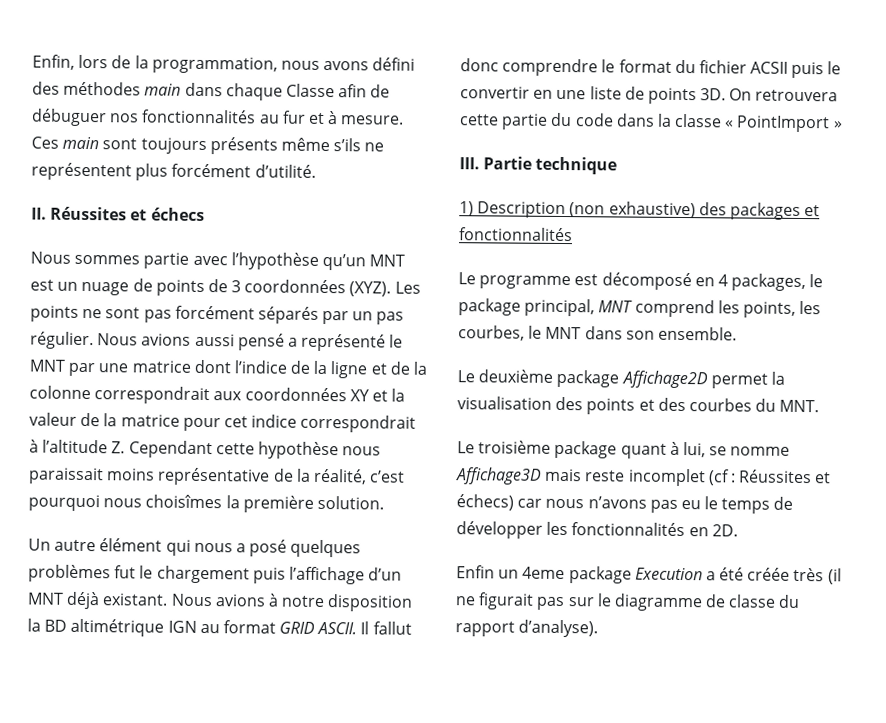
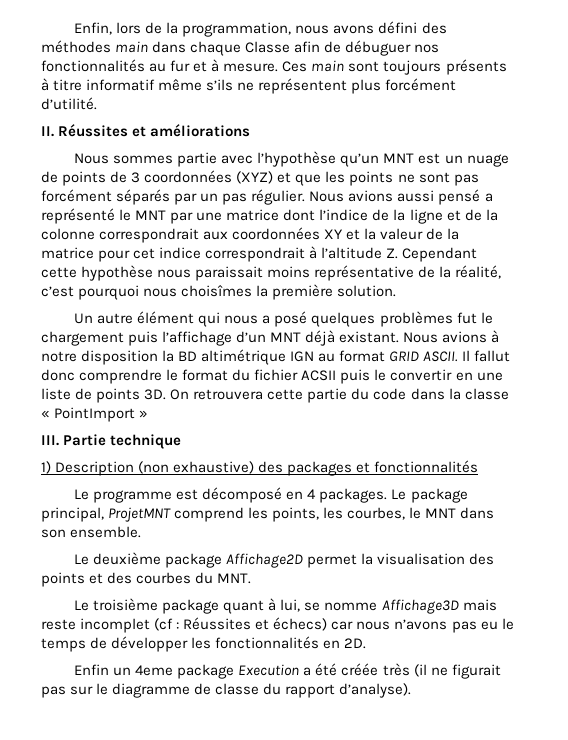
- Ces main sont toujours présents même s’ils ne représentent plus forcément d’utilité.
+ Ces main sont toujours présents à titre informatif même s’ils ne représentent plus forcément d’utilité.
- II. Réussites et échecs
+ II. Réussites et améliorations
- Nous sommes partie avec l’hypothèse qu’un MNT est un nuage de points de 3 coordonnées (XYZ). Les points ne sont pas forcément séparés par un pas régulier.
+ Nous sommes partie avec l’hypothèse qu’un MNT est un nuage de points de 3 coordonnées (XYZ) et que les points ne sont pas forcément séparés par un pas régulier.
- Le programme est décomposé en 4 packages, le package principal, MNT comprend les points, les courbes, le MNT dans son ensemble.
+ Le programme est décomposé en 4 packages. Le package principal, ProjetMNT comprend les points, les courbes, le MNT dans son ensemble.

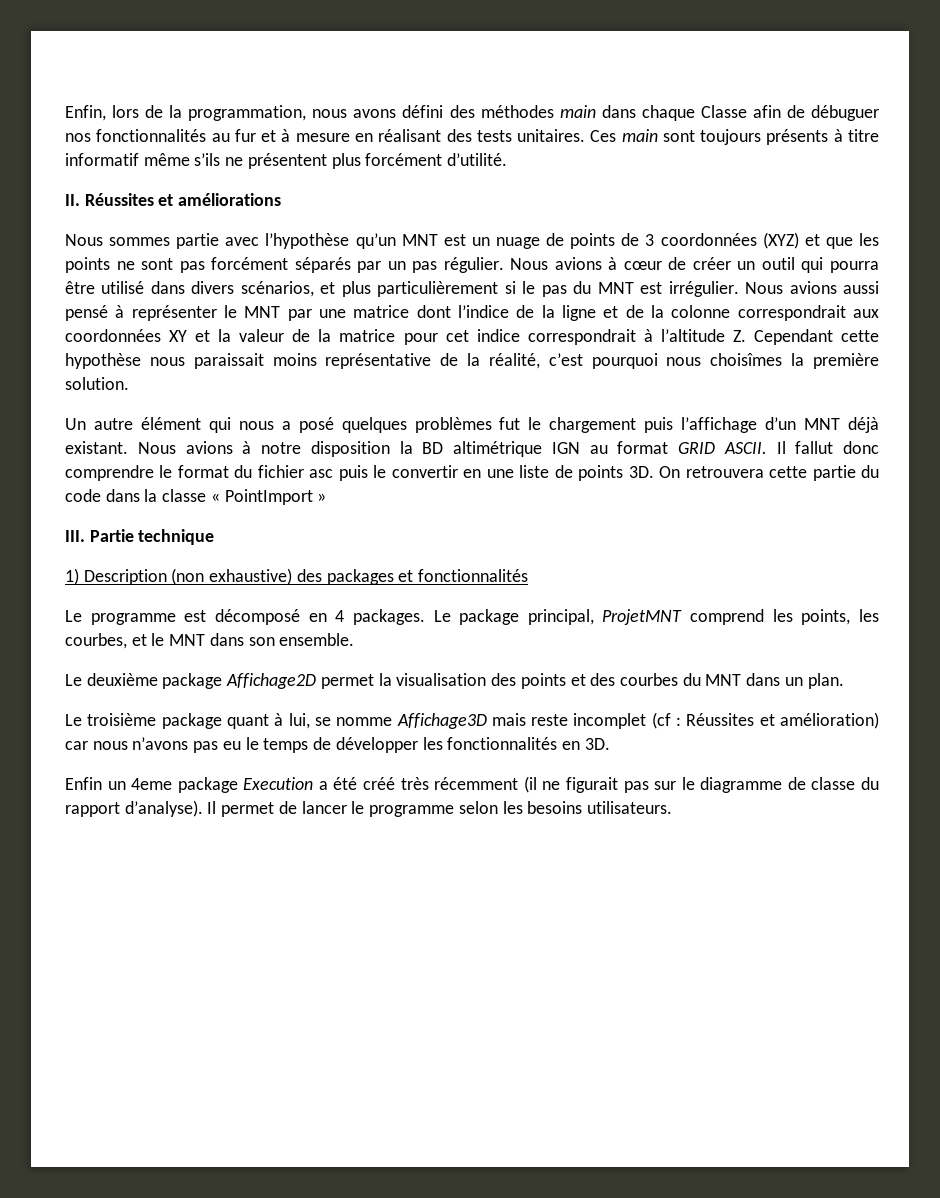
- Enfin, lors de la programmation, nous avons défini des méthodes main dans chaque Classe afin de débuguer nos fonctionnalités au fur et à mesure.
+ Enfin, lors de la programmation, nous avons défini des méthodes main dans chaque Classe afin de débuguer nos fonctionnalités au fur et à mesure en réalisant des tests unitaires.
- Ces main sont toujours présents à titre informatif même s’ils ne représentent plus forcément d’utilité.
+ Ces main sont toujours présents à titre informatif même s’ils ne présentent plus forcément d’utilité.
- Nous avions aussi pensé a représenté le MNT par une matrice dont l’indice de la ligne et de la colonne correspondrait aux coordonnées XY et la valeur de la matrice pour cet indice correspondrait à l’altitude Z. Cependant cette hypothèse nous paraissait moins représentative de la réalité, c’est pourquoi nous choisîmes la première solution.
+ Nous avions à cœur de créer un outil qui pourra être utilisé dans divers scénarios, et plus particulièrement si le pas du MNT est irrégulier. Nous avions aussi pensé à représenter le MNT par une matrice dont l’indice de la ligne et de la colonne correspondrait aux coordonnées XY et la valeur de la matrice pour cet indice correspondrait à l’altitude Z. Cependant cette hypothèse nous paraissait moins représentative de la réalité, c’est pourquoi nous choisîmes la première solution.
- Il fallut donc comprendre le format du fichier ACSII puis le convertir en une liste de points 3D.
+ Il fallut donc comprendre le format du fichier asc puis le convertir en une liste de points 3D.
- Le package principal, ProjetMNT comprend les points, les courbes, le MNT dans son ensemble.
+ Le package principal, ProjetMNT comprend les points, les courbes, et le MNT dans son ensemble.
- Le deuxième package Affichage2D permet la visualisation des points et des courbes du MNT.
+ Le deuxième package Affichage2D permet la visualisation des points et des courbes du MNT dans un plan.
- Le troisième package quant à lui, se nomme Affichage3D mais reste incomplet (cf : Réussites et échecs) car nous n’avons pas eu le temps de développer les fonctionnalités en 2D.
+ Le troisième package quant à lui, se nomme Affichage3D mais reste incomplet (cf : Réussites et amélioration) car nous n’avons pas eu le temps de développer les fonctionnalités en 3D.
- Enfin un 4eme package Execution a été créée très (il ne figurait pas sur le diagramme de classe du rapport d’analyse).
+ Enfin un 4eme package Execution a été créé très récemment (il ne figurait pas sur le diagramme de classe du rapport d’analyse).
+ Il permet de lancer le programme selon les besoins utilisateurs.

